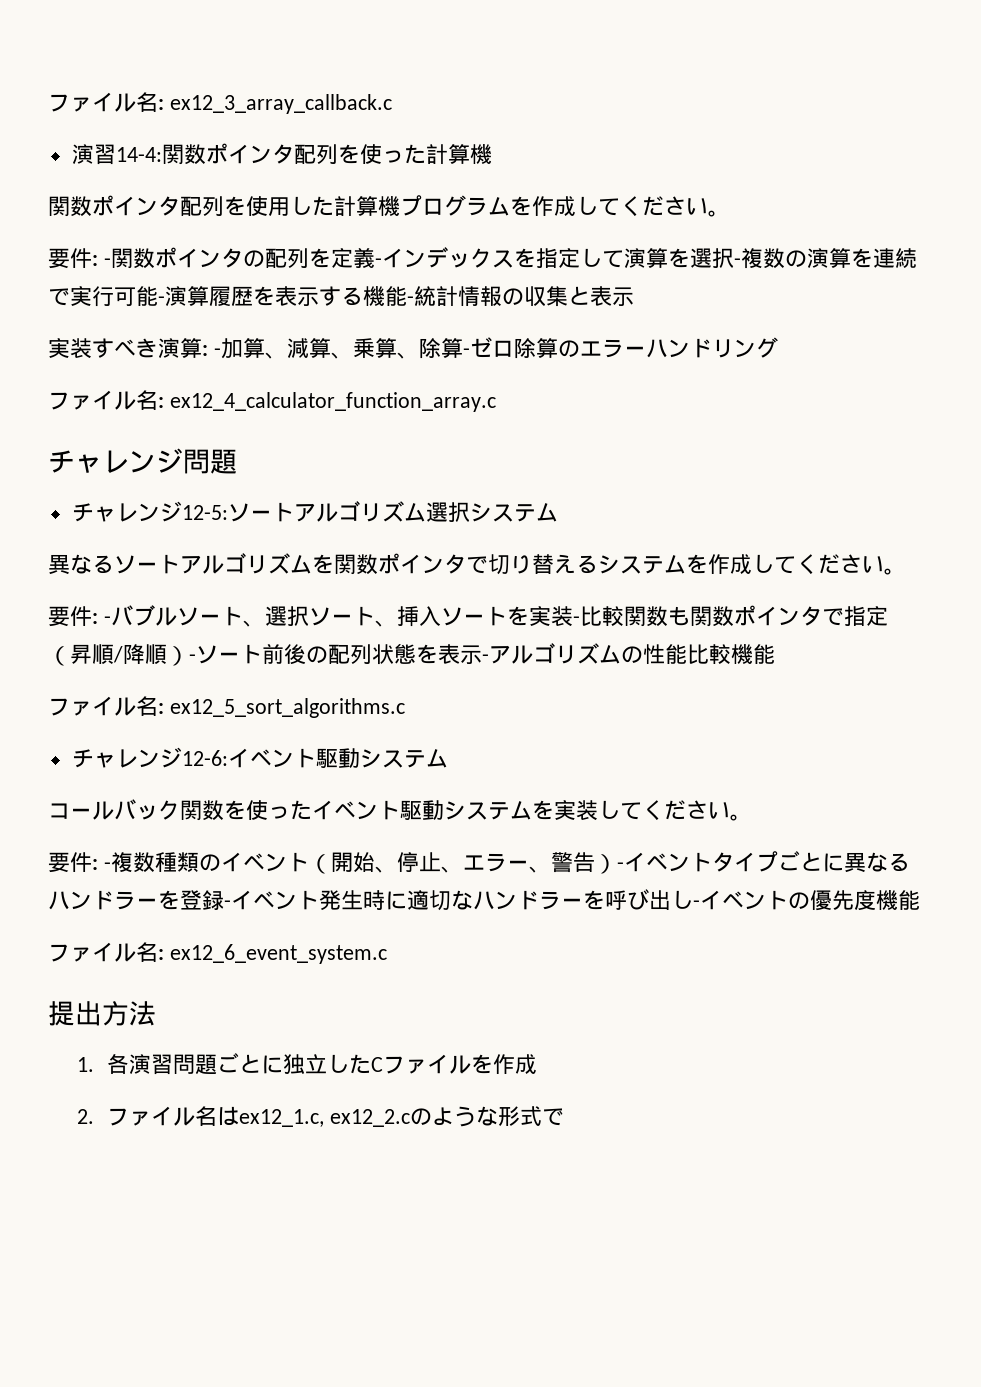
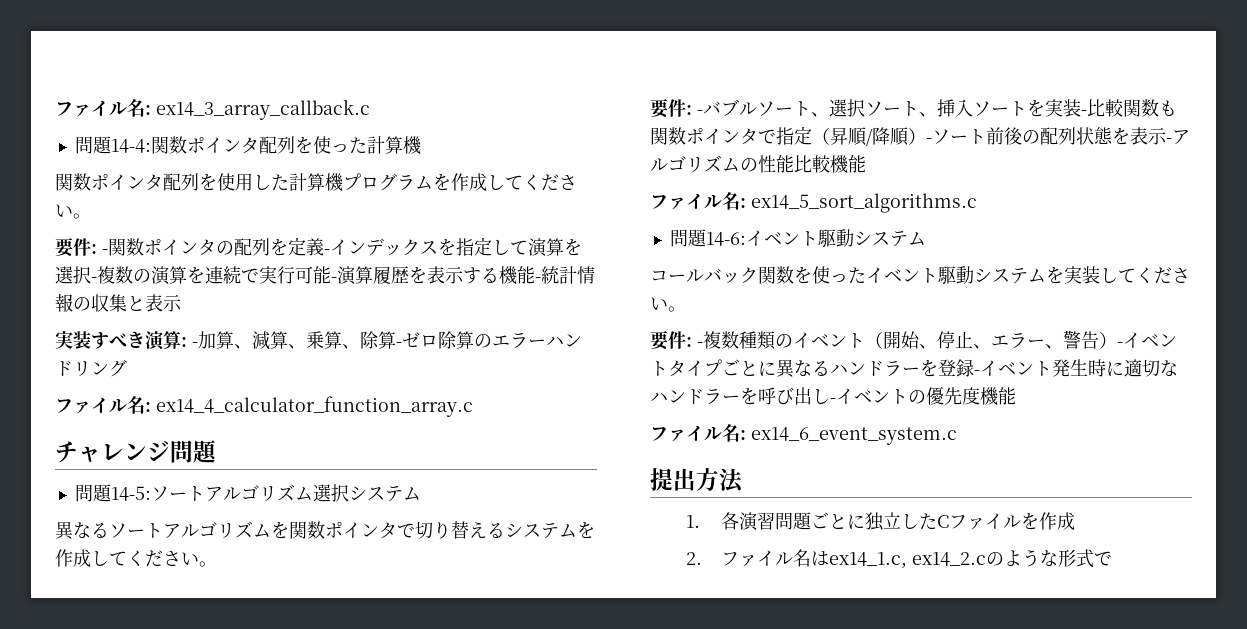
- ファイル名: ex12_3_array_callback.c
- 演習14-4:関数ポインタ配列を使った計算機
+ ファイル名: ex14_3_array_callback.c
+ 問題14-4:関数ポインタ配列を使った計算機
- ファイル名: ex12_4_calculator_function_array.c
+ ファイル名: ex14_4_calculator_function_array.c
- チャレンジ12-5:ソートアルゴリズム選択システム
+ 問題14-5:ソートアルゴリズム選択システム
- ファイル名: ex12_5_sort_algorithms.c
- チャレンジ12-6:イベント駆動システム
+ ファイル名: ex14_5_sort_algorithms.c
+ 問題14-6:イベント駆動システム
- ファイル名: ex12_6_event_system.c
+ ファイル名: ex14_6_event_system.c
- 2.ファイル名はex12_1.c, ex12_2.cのような形式で
+ 2.ファイル名はex14_1.c, ex14_2.cのような形式で

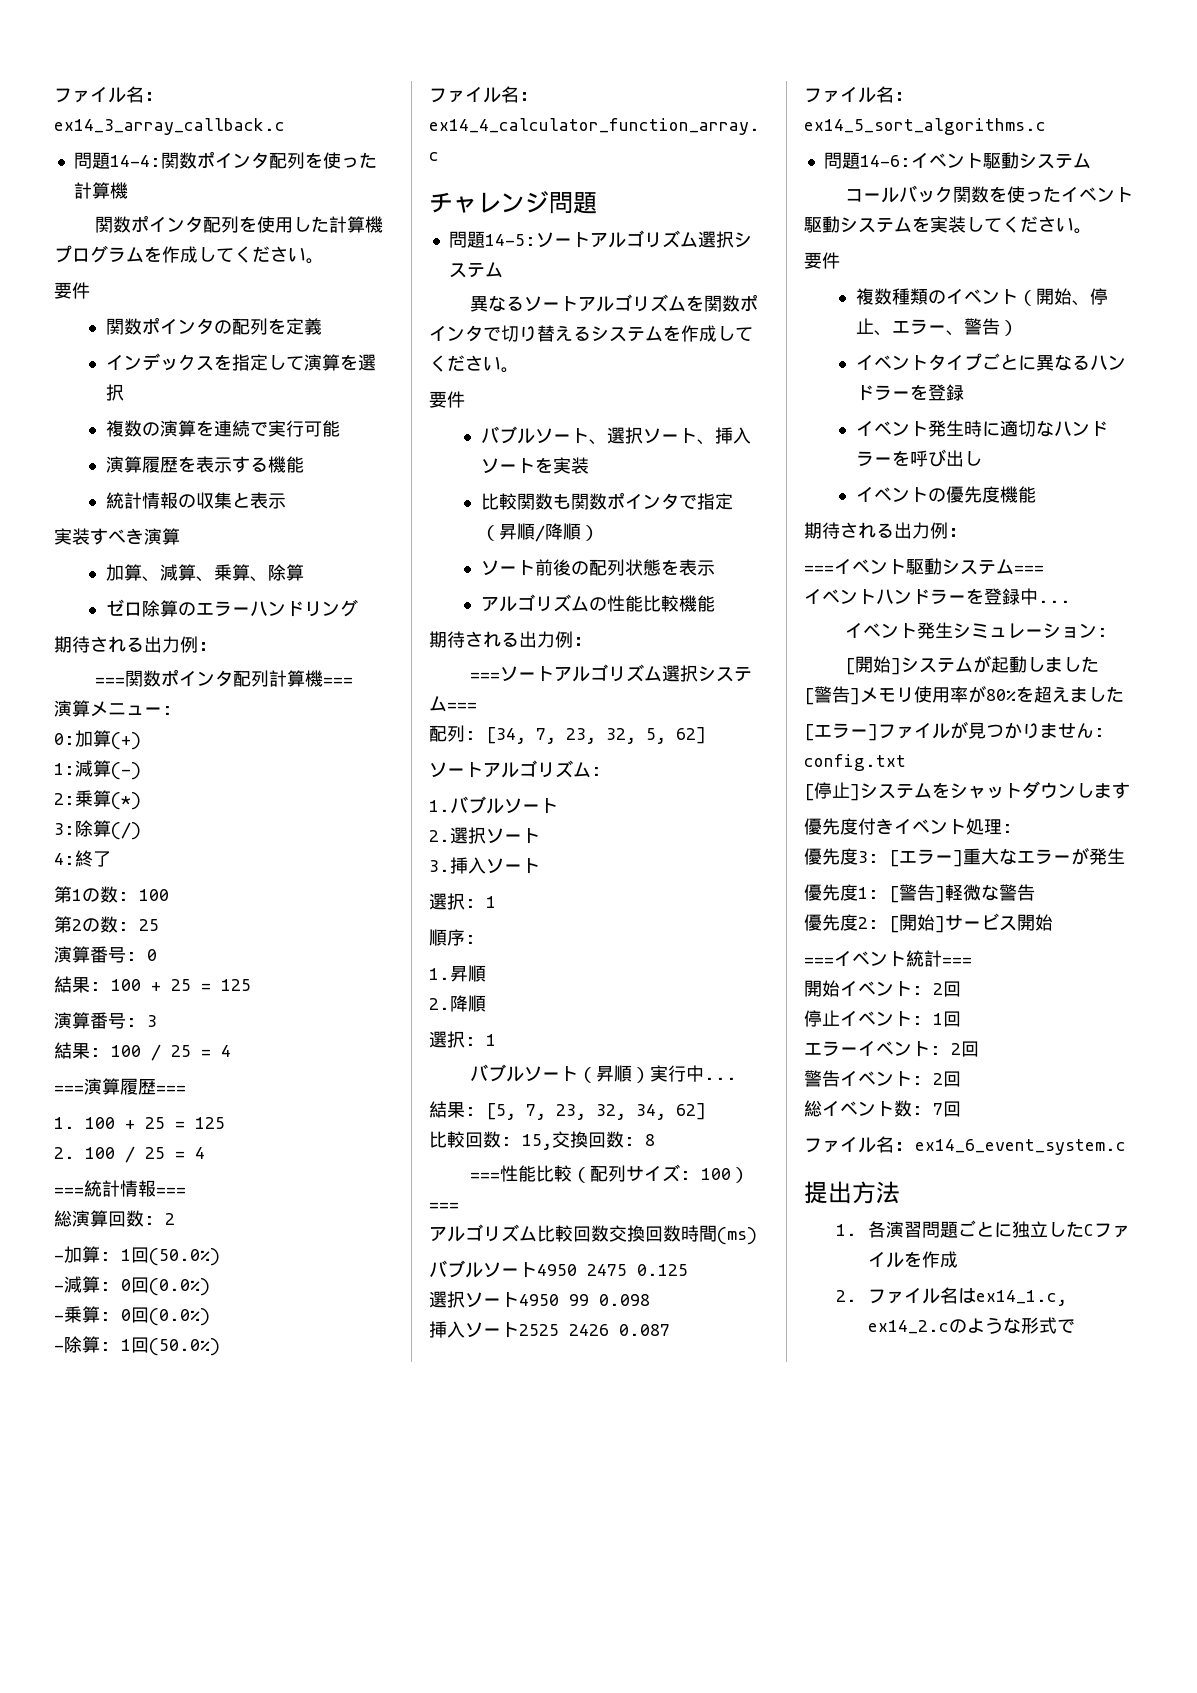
  関数ポインタ配列を使用した計算機プログラムを作成してください。
- 要件: -関数ポインタの配列を定義-インデックスを指定して演算を選択-複数の演算を連続で実行可能-演算履歴を表示する機能-統計情報の収集と表示
+ 要件
+ 関数ポインタの配列を定義
+ インデックスを指定して演算を選択
+ 複数の演算を連続で実行可能
+ 演算履歴を表示する機能
+ 統計情報の収集と表示
- 実装すべき演算: -加算、減算、乗算、除算-ゼロ除算のエラーハンドリング
+ 実装すべき演算
+ 加算、減算、乗算、除算
+ ゼロ除算のエラーハンドリング
+ 期待される出力例:
+ ===関数ポインタ配列計算機===
+ 演算メニュー:
+ 0:加算(+)
+ 1:減算(-)
+ 2:乗算(*)
+ 3:除算(/)
+ 4:終了
+ 第1の数: 100
+ 第2の数: 25
+ 演算番号: 0
+ 結果: 100 + 25 = 125
+ 演算番号: 3
+ 結果: 100 / 25 = 4
+ ===演算履歴===
+ 1. 100 + 25 = 125
+ 2. 100 / 25 = 4
+ ===統計情報===
+ 総演算回数: 2
+ -加算: 1回(50.0%)
+ -減算: 0回(0.0%)
+ -乗算: 0回(0.0%)
+ -除算: 1回(50.0%)
  異なるソートアルゴリズムを関数ポインタで切り替えるシステムを作成してください。
- 要件: -バブルソート、選択ソート、挿入ソートを実装-比較関数も関数ポインタで指定（昇順/降順）-ソート前後の配列状態を表示-アルゴリズムの性能比較機能
+ 要件
+ バブルソート、選択ソート、挿入ソートを実装
+ 比較関数も関数ポインタで指定（昇順/降順）
+ ソート前後の配列状態を表示
+ アルゴリズムの性能比較機能
+ 期待される出力例:
+ ===ソートアルゴリズム選択システム===
+ 配列: [34, 7, 23, 32, 5, 62]
+ ソートアルゴリズム:
+ 1.バブルソート
+ 2.選択ソート
+ 3.挿入ソート
+ 選択: 1
+ 順序:
+ 1.昇順
+ 2.降順
+ 選択: 1
+ バブルソート（昇順）実行中...
+ 結果: [5, 7, 23, 32, 34, 62]
+ 比較回数: 15,交換回数: 8
+ ===性能比較（配列サイズ: 100）===
+ アルゴリズム比較回数交換回数時間(ms)
+ バブルソート4950 2475 0.125
+ 選択ソート4950 99 0.098
+ 挿入ソート2525 2426 0.087
  コールバック関数を使ったイベント駆動システムを実装してください。
- 要件: -複数種類のイベント（開始、停止、エラー、警告）-イベントタイプごとに異なるハンドラーを登録-イベント発生時に適切なハンドラーを呼び出し-イベントの優先度機能
+ 要件
+ 複数種類のイベント（開始、停止、エラー、警告）
+ イベントタイプごとに異なるハンドラーを登録
+ イベント発生時に適切なハンドラーを呼び出し
+ イベントの優先度機能
+ 期待される出力例:
+ ===イベント駆動システム===
+ イベントハンドラーを登録中...
+ イベント発生シミュレーション:
+ [開始]システムが起動しました
+ [警告]メモリ使用率が80%を超えました
+ [エラー]ファイルが見つかりません: config.txt
+ [停止]システムをシャットダウンします
+ 優先度付きイベント処理:
+ 優先度3: [エラー]重大なエラーが発生
+ 優先度1: [警告]軽微な警告
+ 優先度2: [開始]サービス開始
+ ===イベント統計===
+ 開始イベント: 2回
+ 停止イベント: 1回
+ エラーイベント: 2回
+ 警告イベント: 2回
+ 総イベント数: 7回

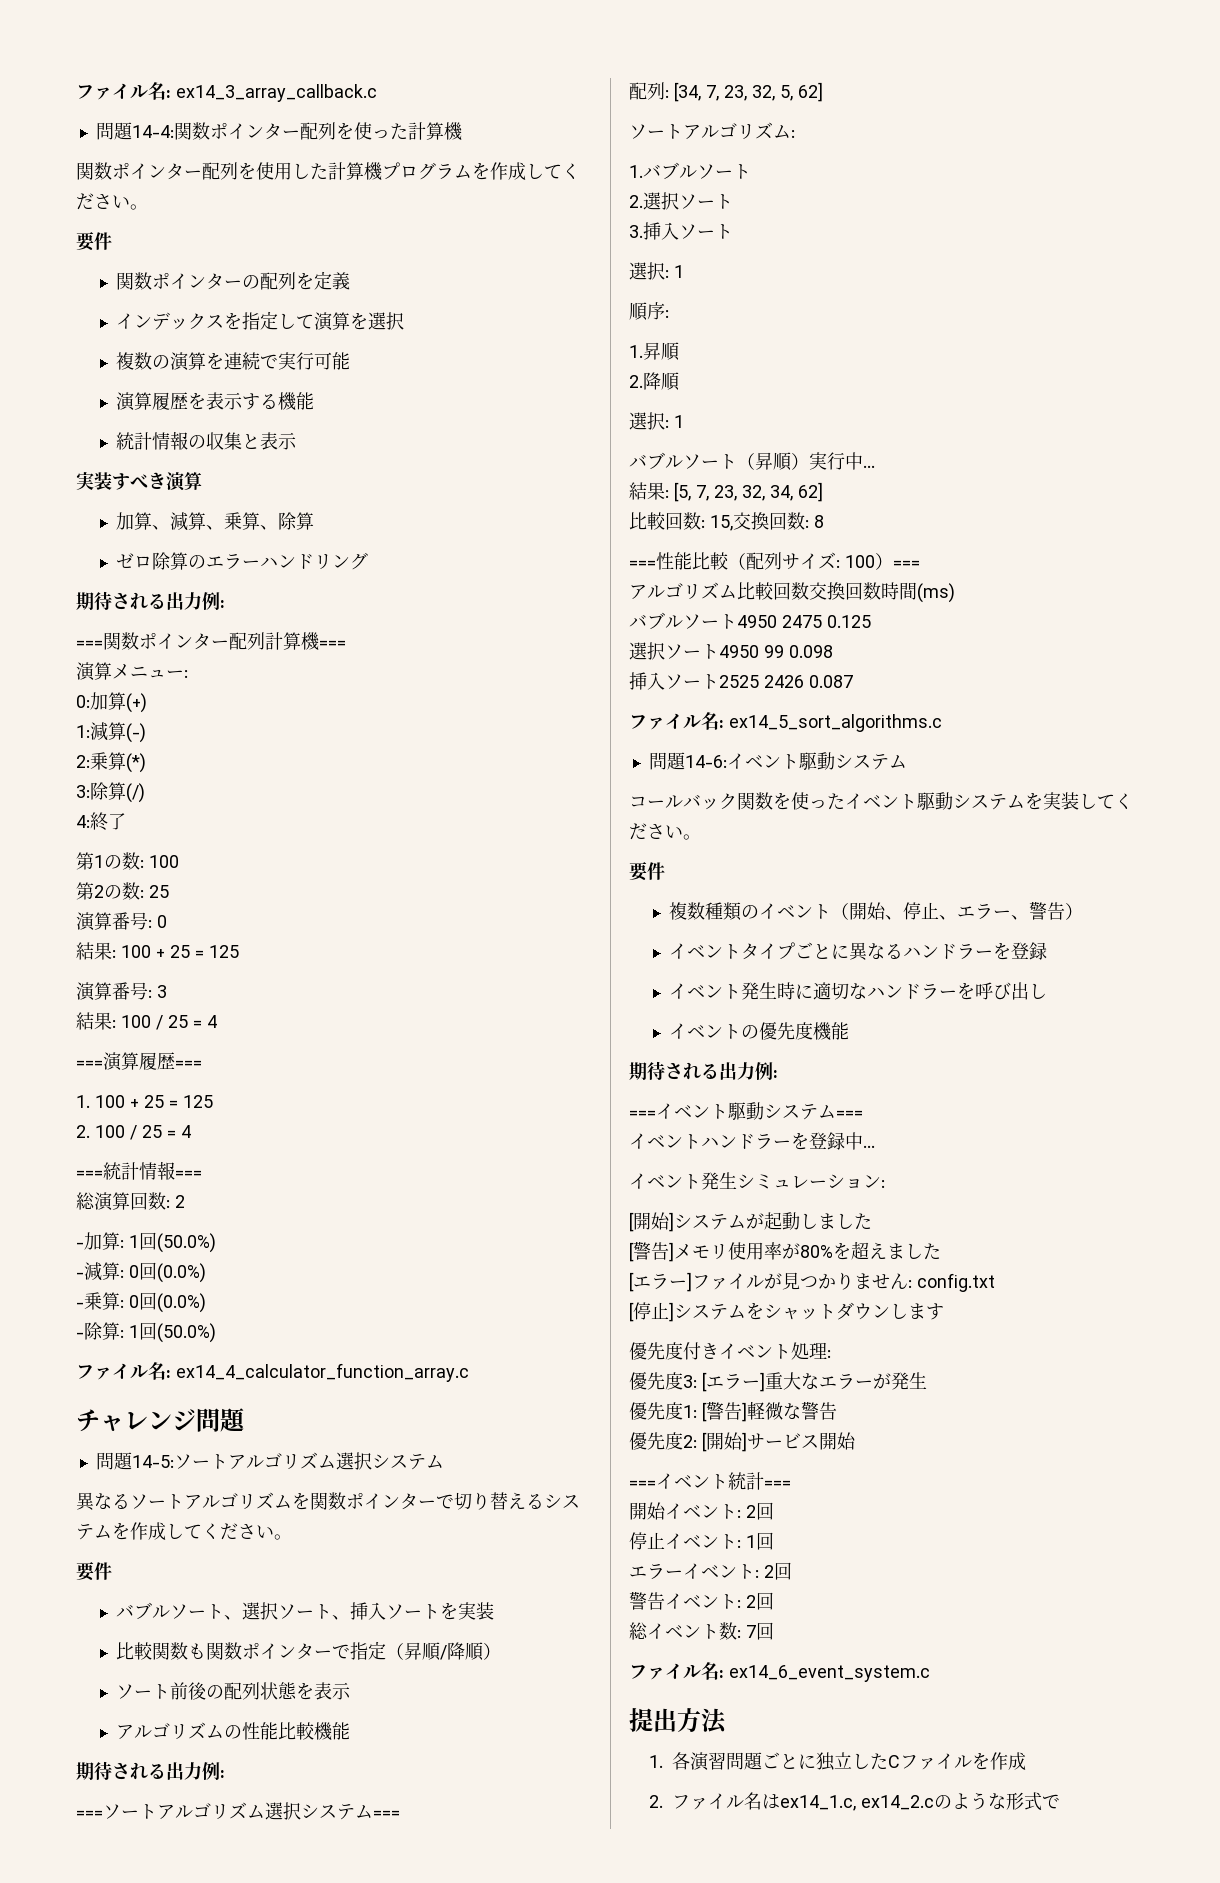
- 問題14-4:関数ポインタ配列を使った計算機
+ 問題14-4:関数ポインター配列を使った計算機
- 関数ポインタ配列を使用した計算機プログラムを作成してください。
+ 関数ポインター配列を使用した計算機プログラムを作成してください。
- 関数ポインタの配列を定義
+ 関数ポインターの配列を定義
- ===関数ポインタ配列計算機===
+ ===関数ポインター配列計算機===
- 異なるソートアルゴリズムを関数ポインタで切り替えるシステムを作成してください。
+ 異なるソートアルゴリズムを関数ポインターで切り替えるシステムを作成してください。
- 比較関数も関数ポインタで指定（昇順/降順）
+ 比較関数も関数ポインターで指定（昇順/降順）

